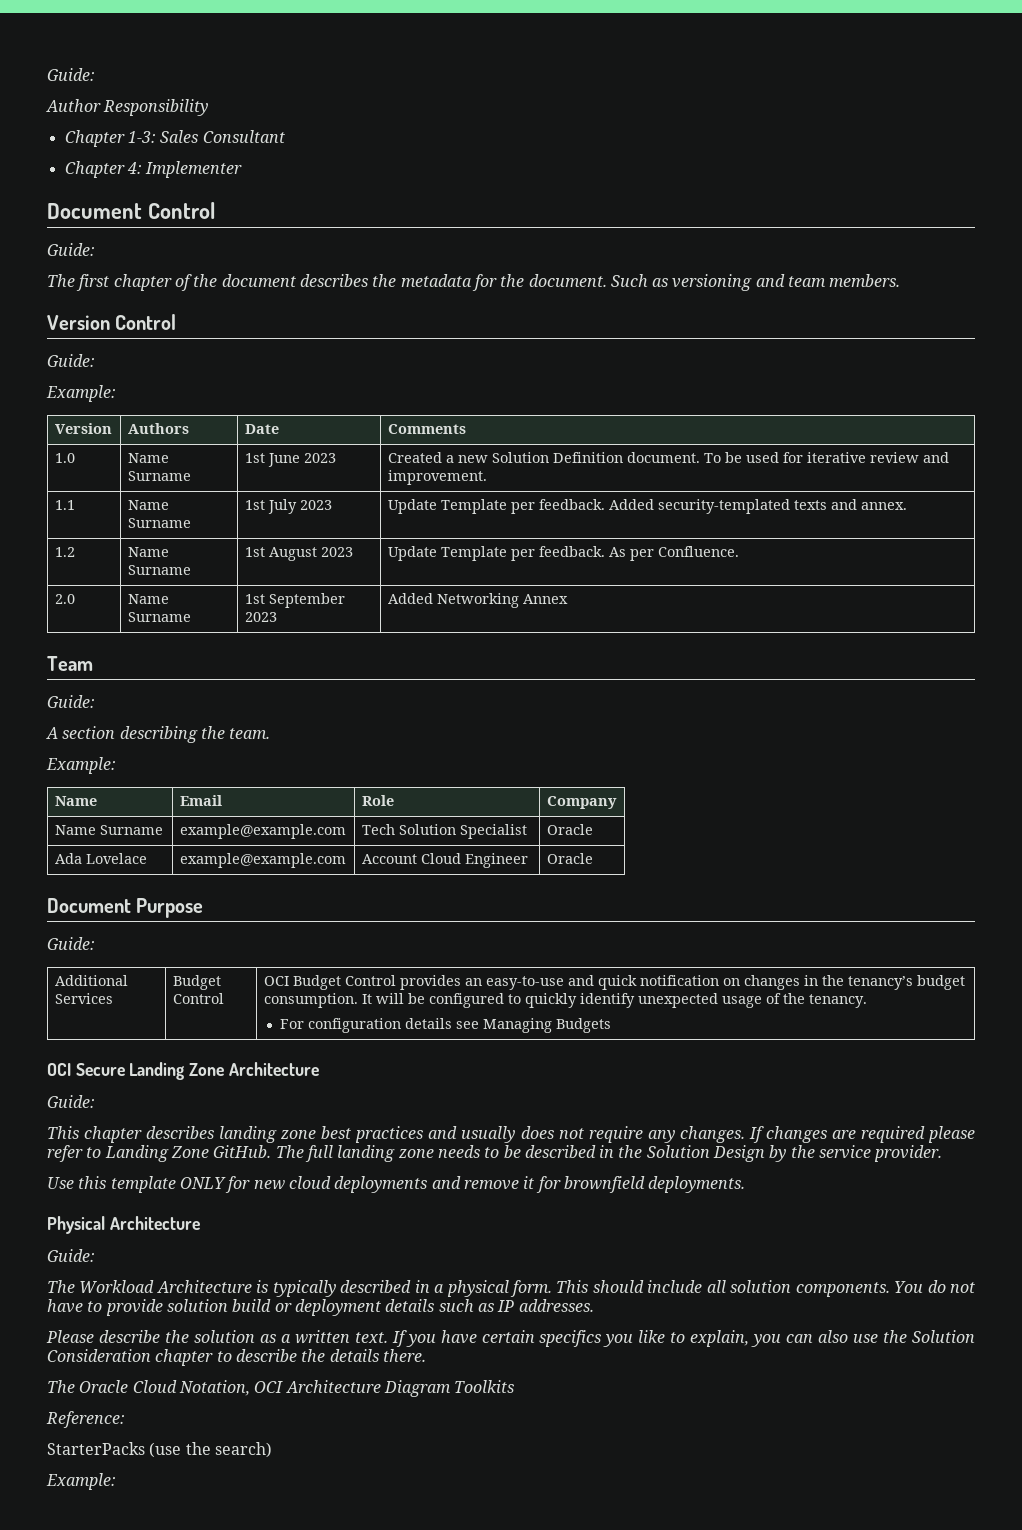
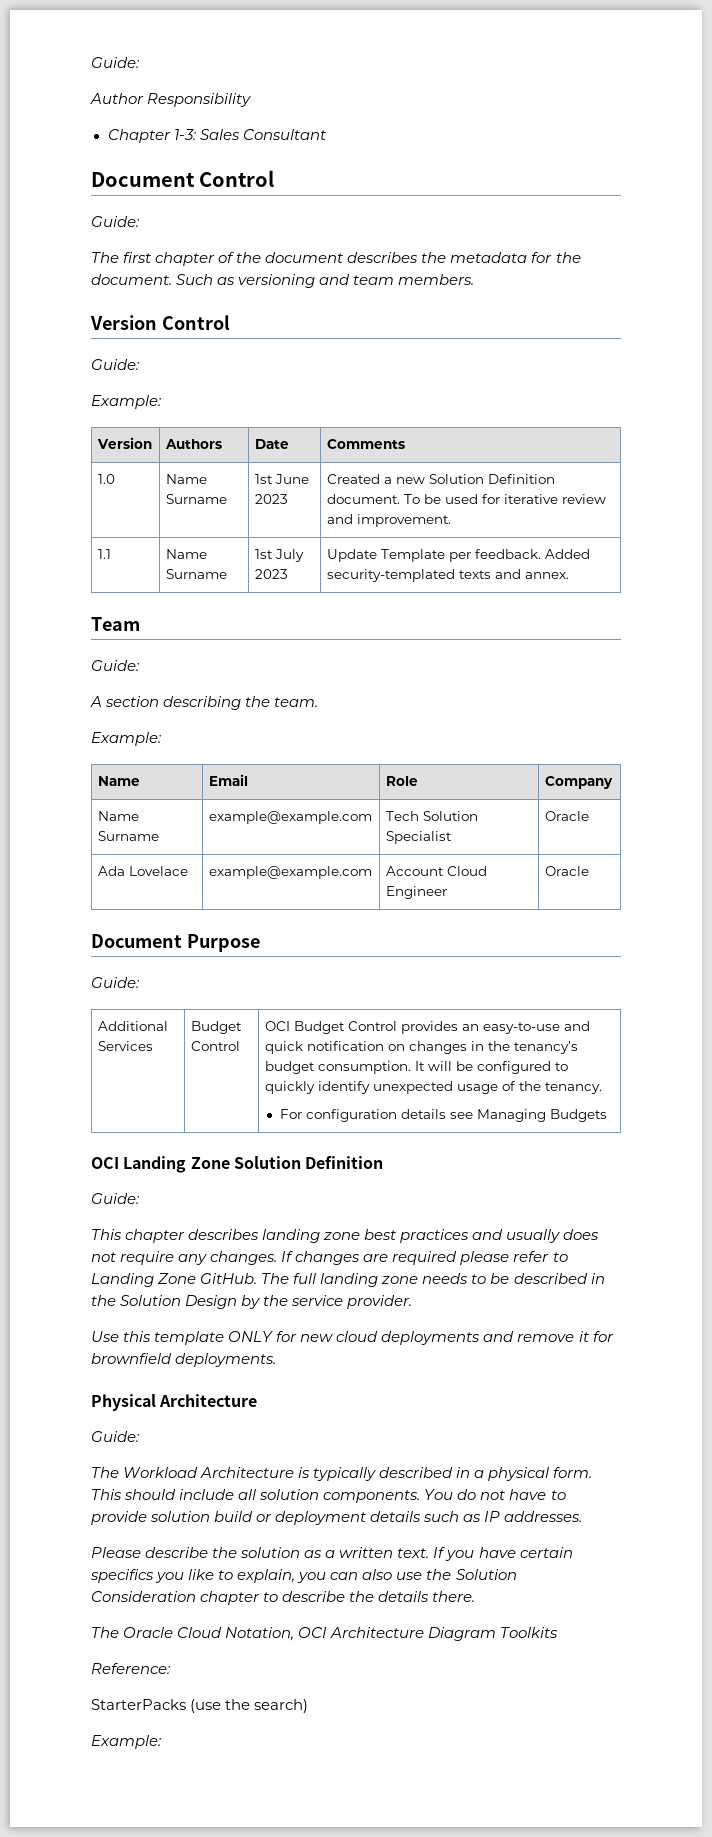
- Chapter 4: Implementer
- 1.2 | Name Surname | 1st August 2023 | Update Template per feedback. As per Confluence.
- 2.0 | Name Surname | 1st September 2023 | Added Networking Annex
- OCI Secure Landing Zone Architecture
+ OCI Landing Zone Solution Definition

